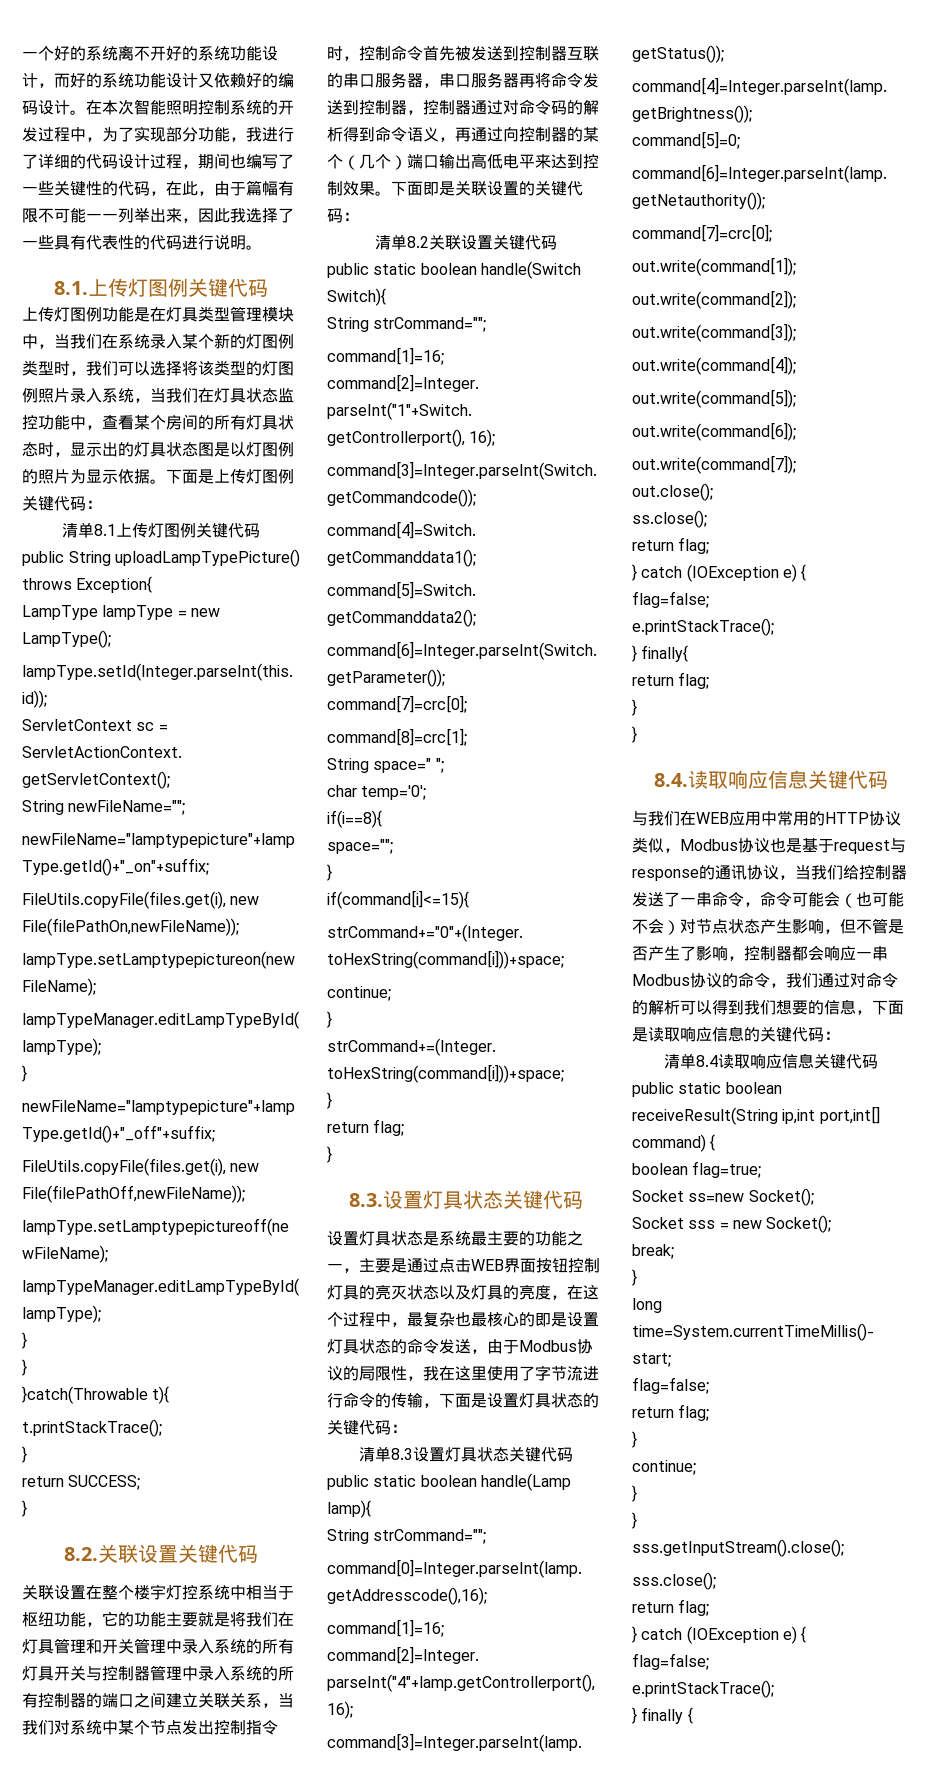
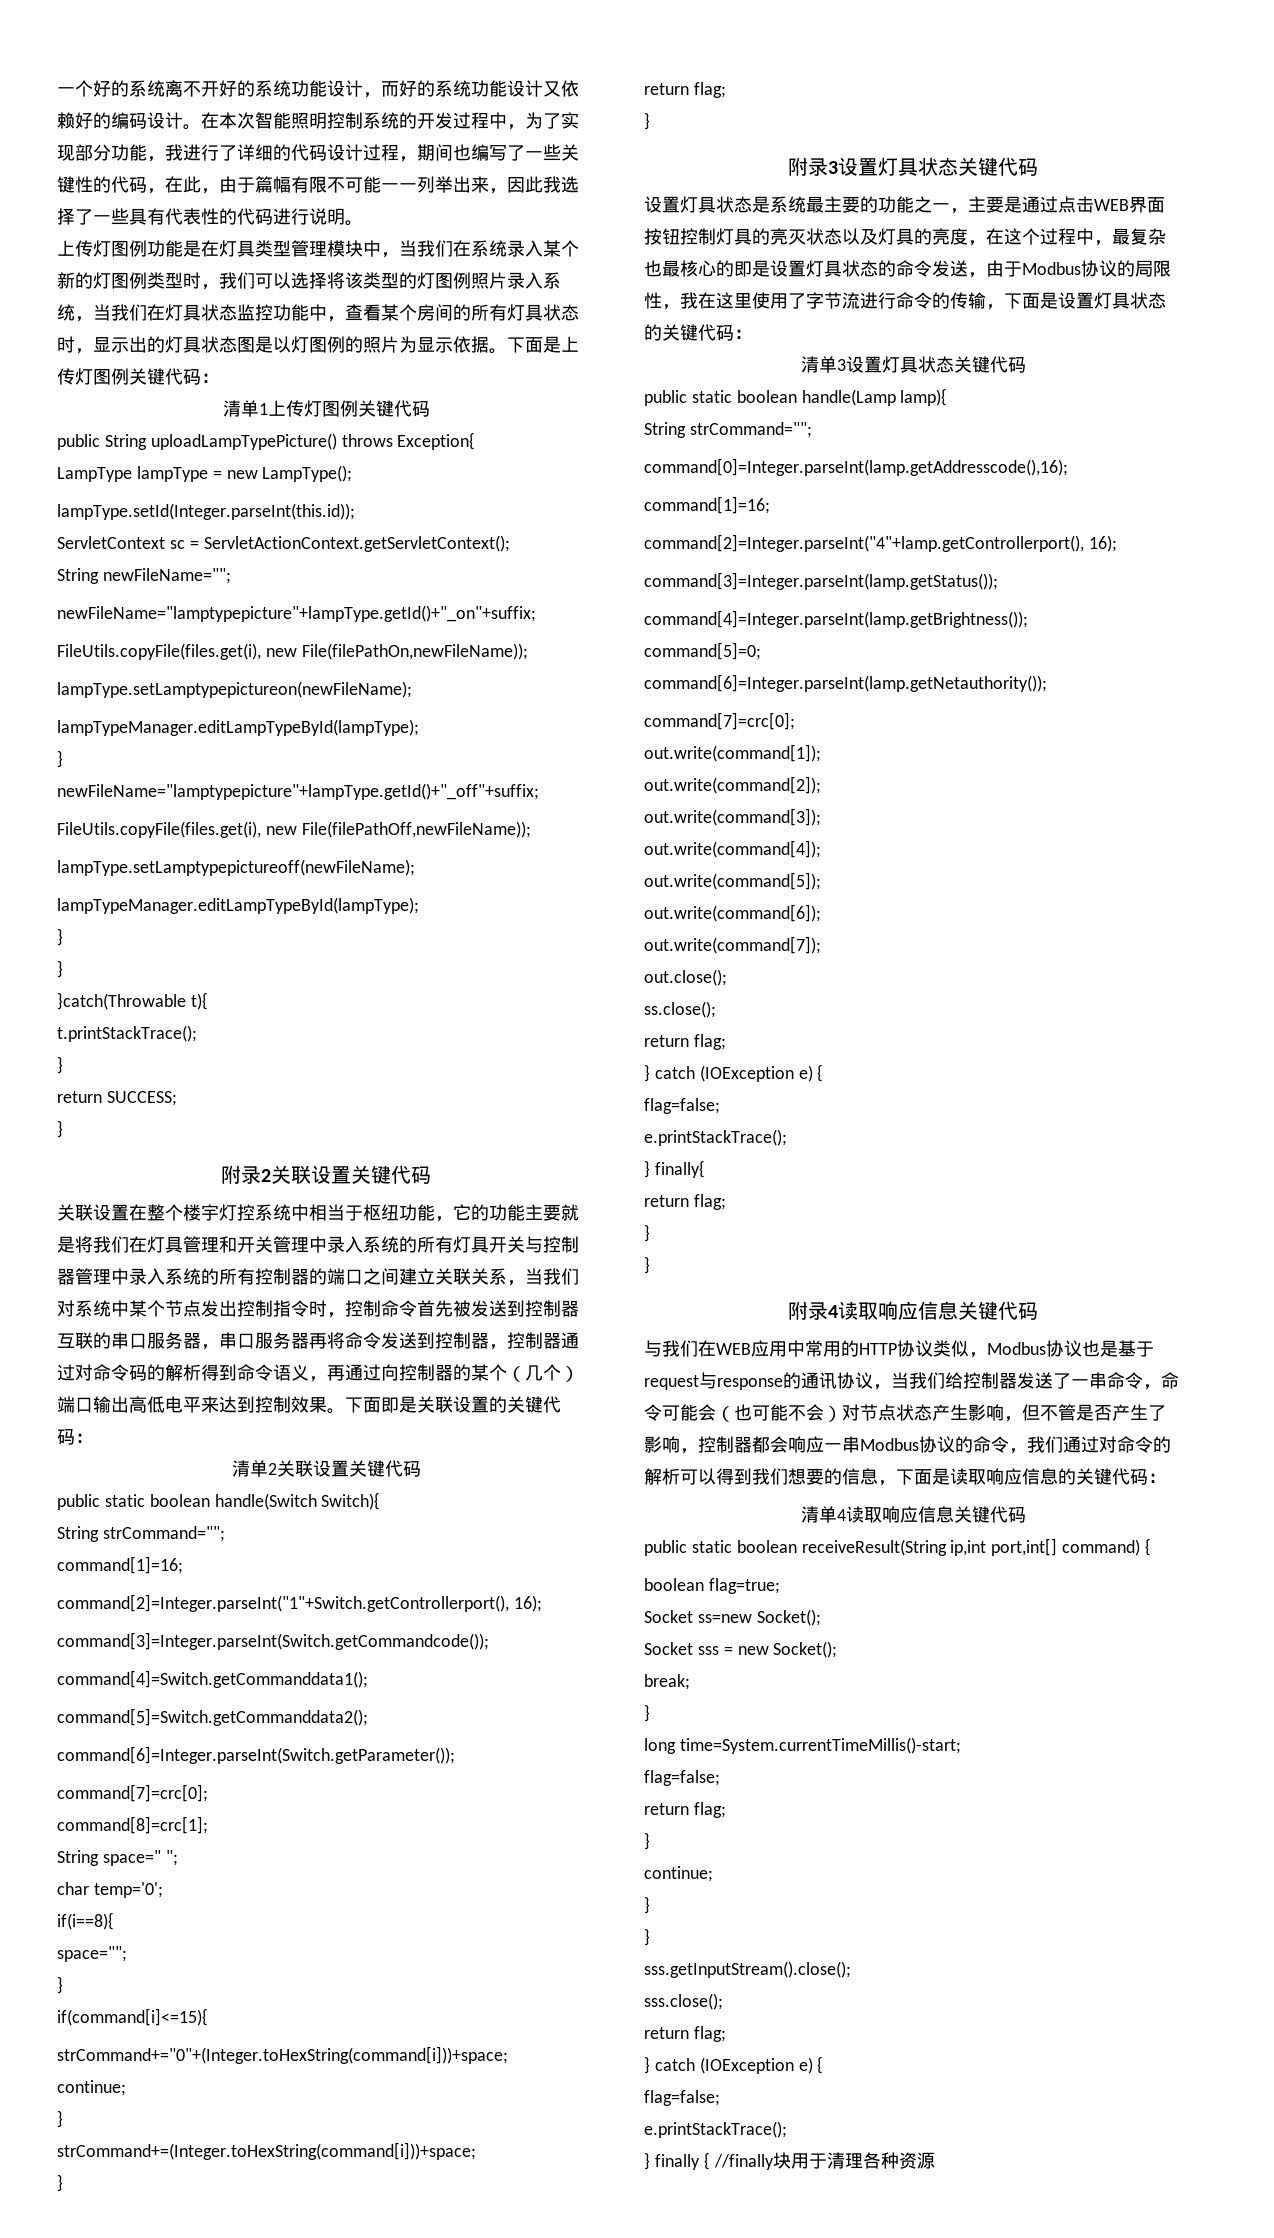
- 8.1.上传灯图例关键代码
- 清单8.1上传灯图例关键代码
+ 清单1上传灯图例关键代码
- 8.2.关联设置关键代码
+ 附录2关联设置关键代码
- 清单8.2关联设置关键代码
+ 清单2关联设置关键代码
- 8.3.设置灯具状态关键代码
+ 附录3设置灯具状态关键代码
- 清单8.3设置灯具状态关键代码
+ 清单3设置灯具状态关键代码
- 8.4.读取响应信息关键代码
+ 附录4读取响应信息关键代码
- 清单8.4读取响应信息关键代码
+ 清单4读取响应信息关键代码
- } finally {
+ } finally { //finally块用于清理各种资源

